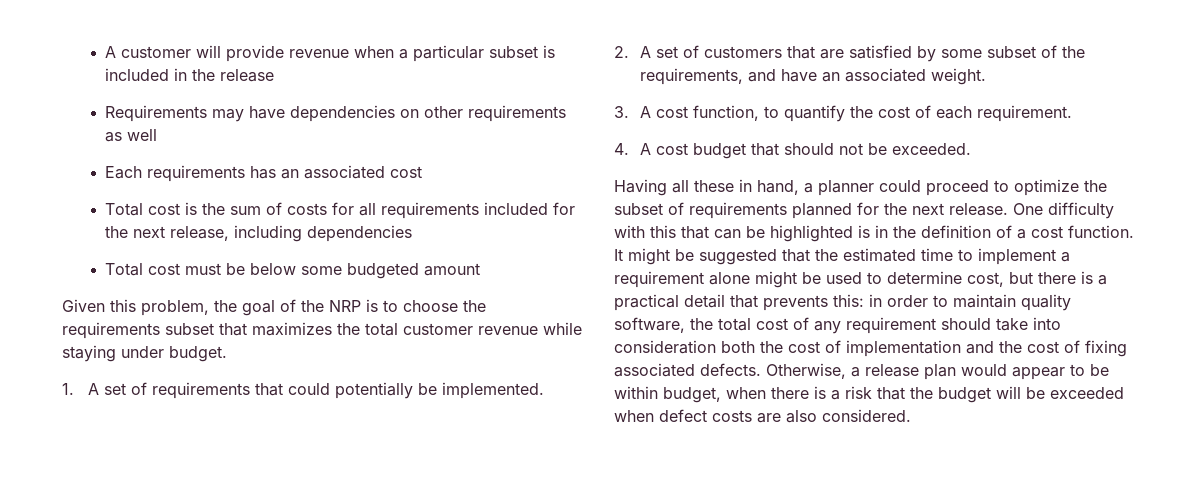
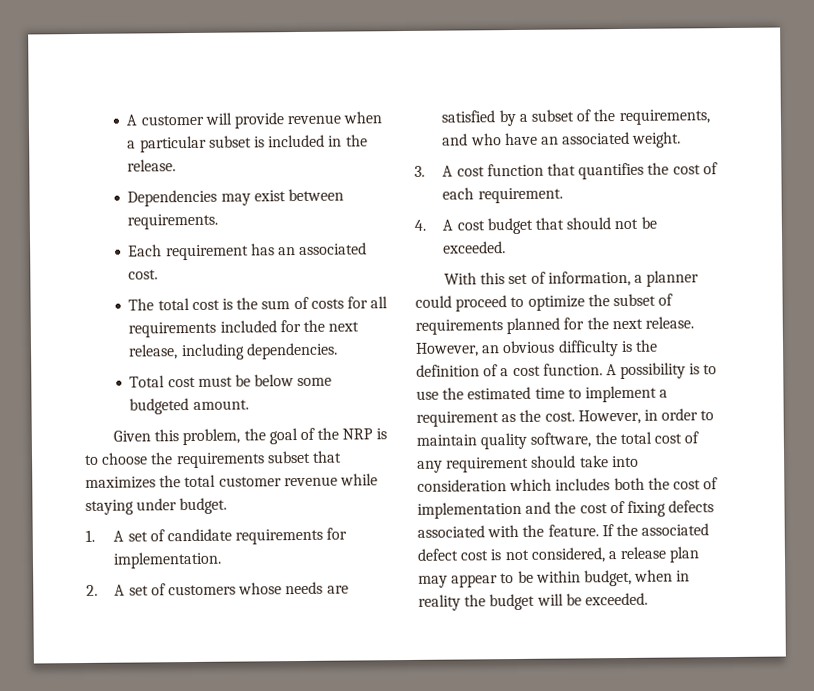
- A customer will provide revenue when a particular subset is included in the release
- Requirements may have dependencies on other requirements as well
+ A customer will provide revenue when a particular subset is included in the release.
+ Dependencies may exist between requirements.
- Each requirements has an associated cost
- Total cost is the sum of costs for all requirements included for the next release, including dependencies
+ Each requirement has an associated cost.
+ The total cost is the sum of costs for all requirements included for the next release, including dependencies.
- Total cost must be below some budgeted amount
+ Total cost must be below some budgeted amount.
- 1. A set of requirements that could potentially be implemented.
+ 1. A set of candidate requirements for implementation.
- 2. A set of customers that are satisfied by some subset of the requirements, and have an associated weight.
+ 2. A set of customers whose needs are satisfied by a subset of the requirements, and who have an associated weight.
- 3. A cost function, to quantify the cost of each requirement.
+ 3. A cost function that quantifies the cost of each requirement.
- Having all these in hand, a planner could proceed to optimize the subset of requirements planned for the next release.
+ With this set of information, a planner could proceed to optimize the subset of requirements planned for the next release.
- One difficulty with this that can be highlighted is in the definition of a cost function.
+ However, an obvious difficulty is the definition of a cost function.
- It might be suggested that the estimated time to implement a requirement alone might be used to determine cost, but there is a practical detail that prevents this: in order to maintain quality software, the total cost of any requirement should take into consideration both the cost of implementation and the cost of fixing associated defects. Otherwise, a release plan would appear to be within budget, when there is a risk that the budget will be exceeded when defect costs are also considered.
+ A possibility is to use the estimated time to implement a requirement as the cost. However, in order to maintain quality software, the total cost of any requirement should take into consideration which includes both the cost of implementation and the cost of fixing defects associated with the feature. If the associated defect cost is not considered, a release plan may appear to be within budget, when in reality the budget will be exceeded.

